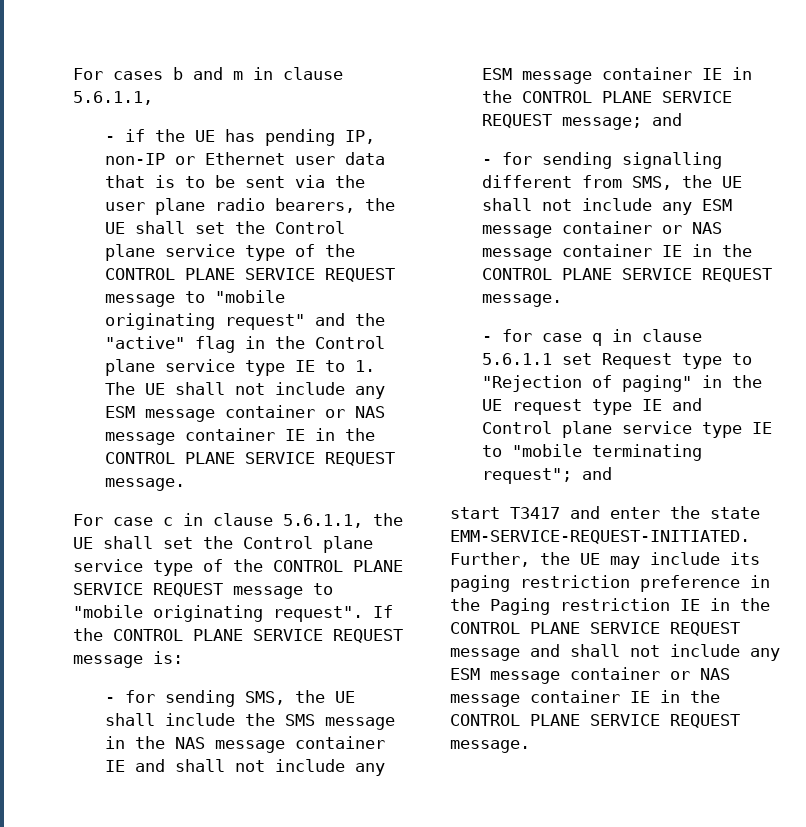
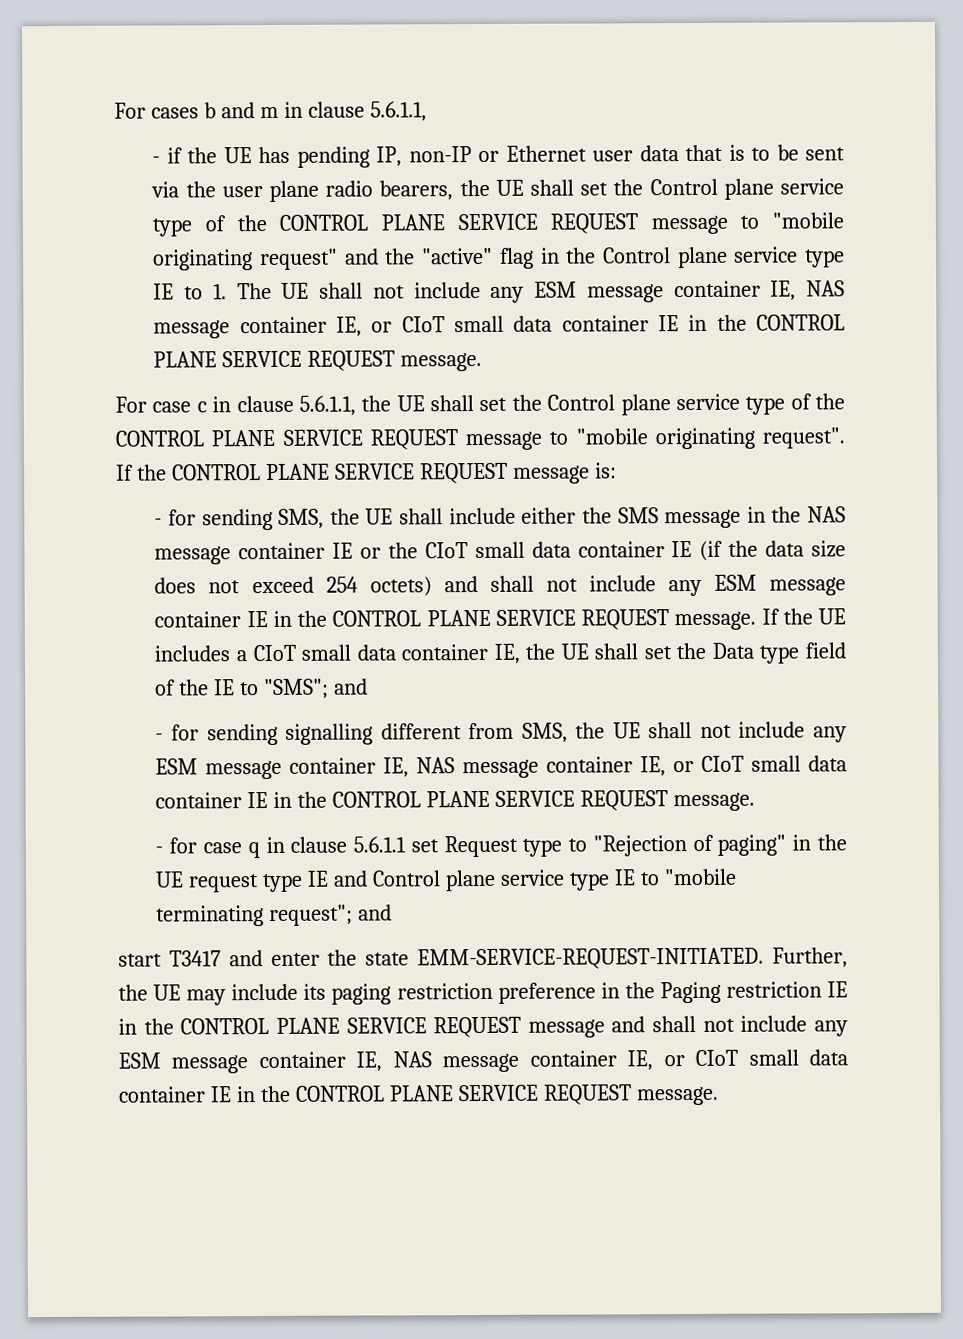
- - if the UE has pending IP, non-IP or Ethernet user data that is to be sent via the user plane radio bearers, the UE shall set the Control plane service type of the CONTROL PLANE SERVICE REQUEST message to "mobile originating request" and the "active" flag in the Control plane service type IE to 1. The UE shall not include any ESM message container or NAS message container IE in the CONTROL PLANE SERVICE REQUEST message.
+ - if the UE has pending IP, non-IP or Ethernet user data that is to be sent via the user plane radio bearers, the UE shall set the Control plane service type of the CONTROL PLANE SERVICE REQUEST message to "mobile originating request" and the "active" flag in the Control plane service type IE to 1. The UE shall not include any ESM message container IE, NAS message container IE, or CIoT small data container IE in the CONTROL PLANE SERVICE REQUEST message.
- - for sending SMS, the UE shall include the SMS message in the NAS message container IE and shall not include any ESM message container IE in the CONTROL PLANE SERVICE REQUEST message; and
+ - for sending SMS, the UE shall include either the SMS message in the NAS message container IE or the CIoT small data container IE (if the data size does not exceed 254 octets) and shall not include any ESM message container IE in the CONTROL PLANE SERVICE REQUEST message. If the UE includes a CIoT small data container IE, the UE shall set the Data type field of the IE to "SMS"; and
- - for sending signalling different from SMS, the UE shall not include any ESM message container or NAS message container IE in the CONTROL PLANE SERVICE REQUEST message.
+ - for sending signalling different from SMS, the UE shall not include any ESM message container IE, NAS message container IE, or CIoT small data container IE in the CONTROL PLANE SERVICE REQUEST message.
- Further, the UE may include its paging restriction preference in the Paging restriction IE in the CONTROL PLANE SERVICE REQUEST message and shall not include any ESM message container or NAS message container IE in the CONTROL PLANE SERVICE REQUEST message.
+ Further, the UE may include its paging restriction preference in the Paging restriction IE in the CONTROL PLANE SERVICE REQUEST message and shall not include any ESM message container IE, NAS message container IE, or CIoT small data container IE in the CONTROL PLANE SERVICE REQUEST message.

